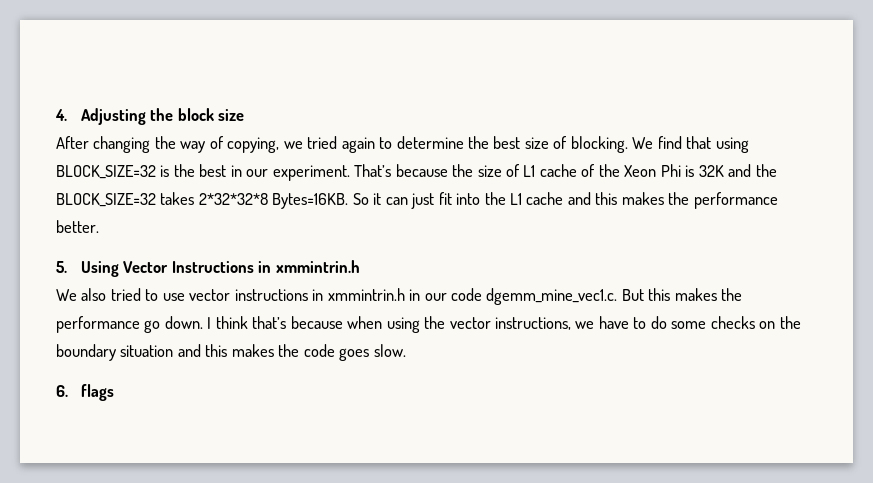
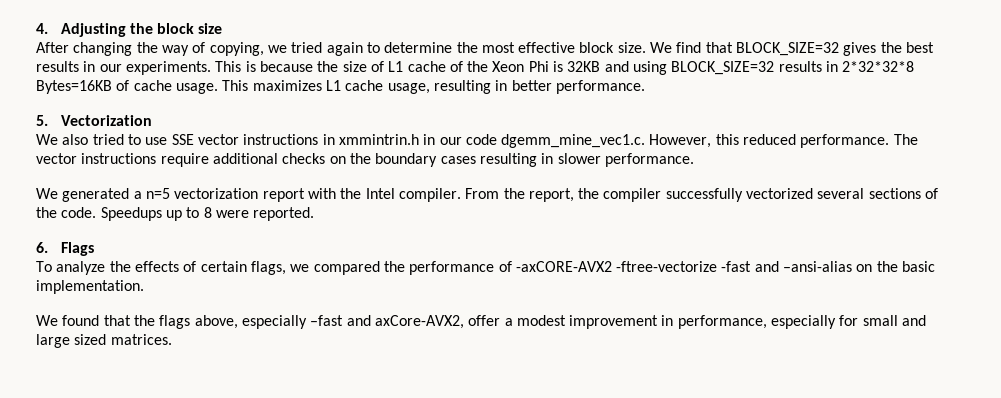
- After changing the way of copying, we tried again to determine the best size of blocking. We find that using BLOCK_SIZE=32 is the best in our experiment. That’s because the size of L1 cache of the Xeon Phi is 32K and the BLOCK_SIZE=32 takes 2*32*32*8 Bytes=16KB. So it can just fit into the L1 cache and this makes the performance better.
- 5. Using Vector Instructions in xmmintrin.h
+ After changing the way of copying, we tried again to determine the most effective block size. We find that BLOCK_SIZE=32 gives the best results in our experiments. This is because the size of L1 cache of the Xeon Phi is 32KB and using BLOCK_SIZE=32 results in 2*32*32*8 Bytes=16KB of cache usage. This maximizes L1 cache usage, resulting in better performance.
+ 5. Vectorization
- We also tried to use vector instructions in xmmintrin.h in our code dgemm_mine_vec1.c. But this makes the performance go down. I think that’s because when using the vector instructions, we have to do some checks on the boundary situation and this makes the code goes slow.
- 6. flags
+ We also tried to use SSE vector instructions in xmmintrin.h in our code dgemm_mine_vec1.c. However, this reduced performance. The vector instructions require additional checks on the boundary cases resulting in slower performance.
+ We generated a n=5 vectorization report with the Intel compiler. From the report, the compiler successfully vectorized several sections of the code. Speedups up to 8 were reported.
+ 6. Flags
+ To analyze the effects of certain flags, we compared the performance of -axCORE-AVX2 -ftree-vectorize -fast and –ansi-alias on the basic implementation.
+ We found that the flags above, especially –fast and axCore-AVX2, offer a modest improvement in performance, especially for small and large sized matrices.

